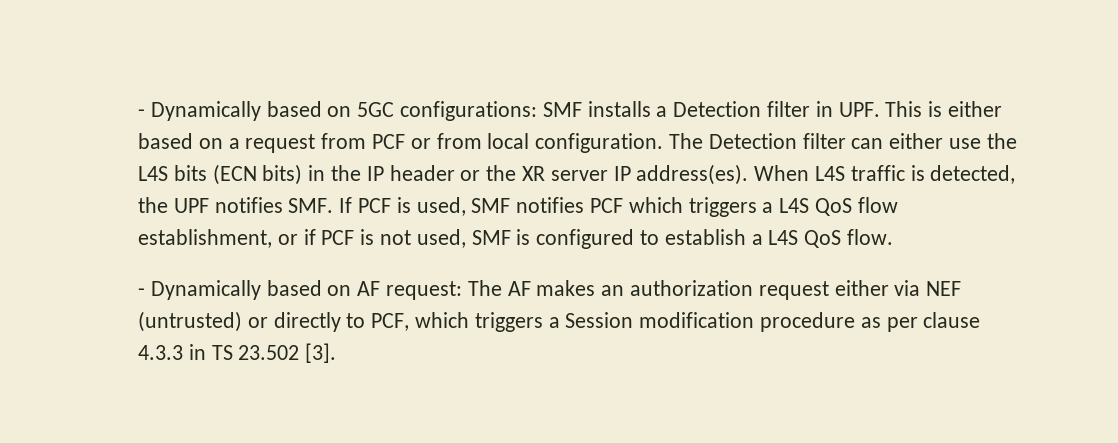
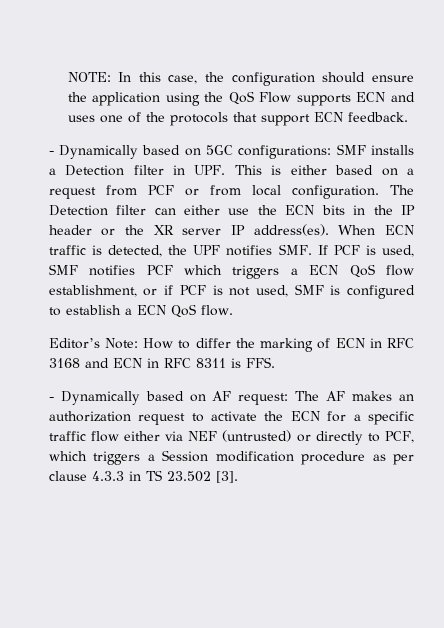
+ NOTE: In this case, the configuration should ensure the application using the QoS Flow supports ECN and uses one of the protocols that support ECN feedback.
- The Detection filter can either use the L4S bits (ECN bits) in the IP header or the XR server IP address(es).
+ The Detection filter can either use the ECN bits in the IP header or the XR server IP address(es).
- When L4S traffic is detected, the UPF notifies SMF. If PCF is used, SMF notifies PCF which triggers a L4S QoS flow establishment, or if PCF is not used, SMF is configured to establish a L4S QoS flow.
+ When ECN traffic is detected, the UPF notifies SMF. If PCF is used, SMF notifies PCF which triggers a ECN QoS flow establishment, or if PCF is not used, SMF is configured to establish a ECN QoS flow.
+ Editor’s Note: How to differ the marking of ECN in RFC 3168 and ECN in RFC 8311 is FFS.
- - Dynamically based on AF request: The AF makes an authorization request either via NEF (untrusted) or directly to PCF, which triggers a Session modification procedure as per clause 4.3.3 in TS 23.502 [3].
+ - Dynamically based on AF request: The AF makes an authorization request to activate the ECN for a specific traffic flow either via NEF (untrusted) or directly to PCF, which triggers a Session modification procedure as per clause 4.3.3 in TS 23.502 [3].

